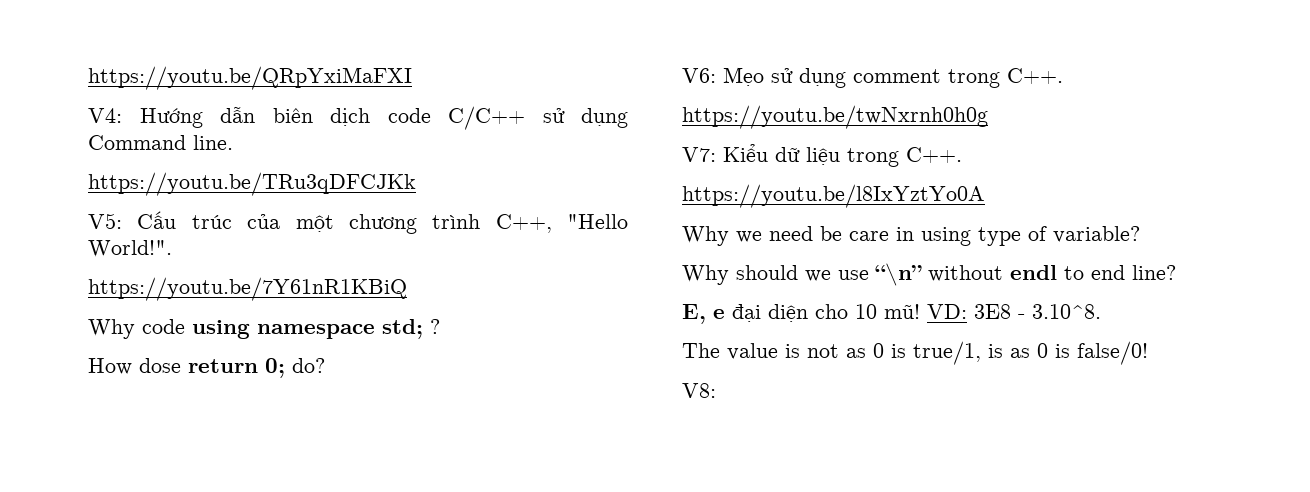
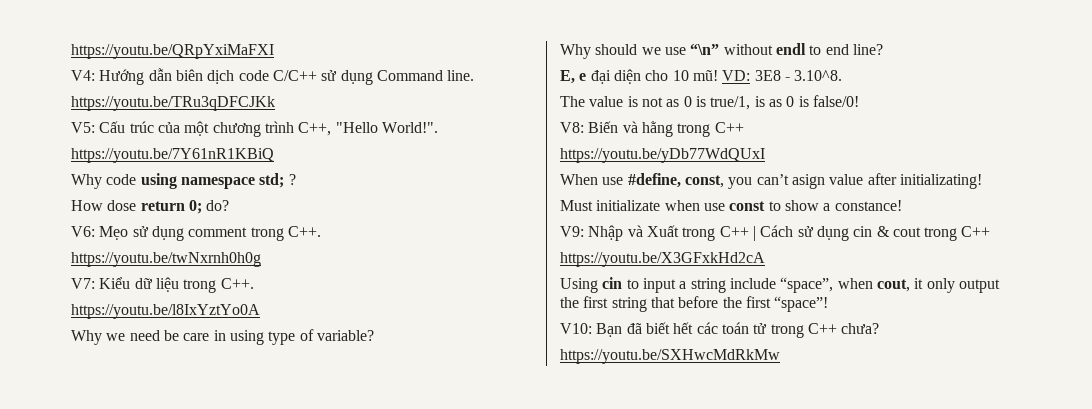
- V8:
+ V8: Biến và hằng trong C++
+ https://youtu.be/yDb77WdQUxI
+ When use #define, const, you can’t asign value after initializating!
+ Must initializate when use const to show a constance!
+ V9: Nhập và Xuất trong C++ | Cách sử dụng cin & cout trong C++
+ https://youtu.be/X3GFxkHd2cA
+ Using cin to input a string include “space”, when cout, it only output the first string that before the first “space”!
+ V10: Bạn đã biết hết các toán tử trong C++ chưa?
+ https://youtu.be/SXHwcMdRkMw

